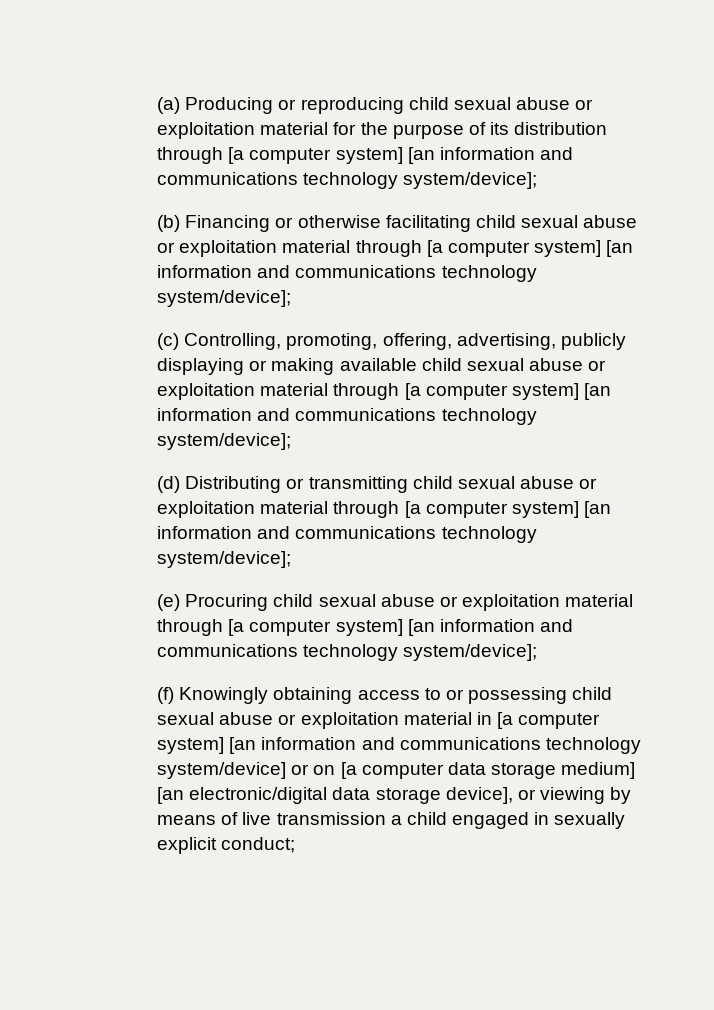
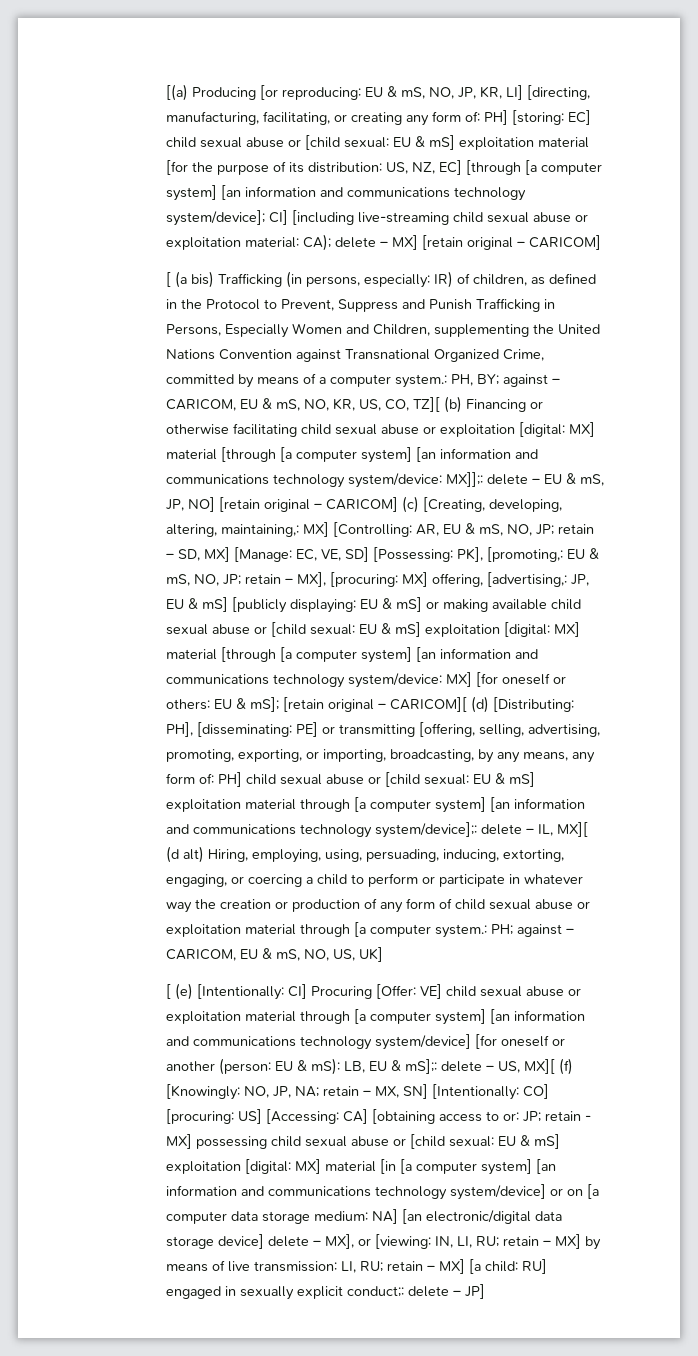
- (a) Producing or reproducing child sexual abuse or exploitation material for the purpose of its distribution through [a computer system] [an information and communications technology system/device];
- (b) Financing or otherwise facilitating child sexual abuse or exploitation material through [a computer system] [an information and communications technology system/device];
- (c) Controlling, promoting, offering, advertising, publicly displaying or making available child sexual abuse or exploitation material through [a computer system] [an information and communications technology system/device];
- (d) Distributing or transmitting child sexual abuse or exploitation material through [a computer system] [an information and communications technology system/device];
- (e) Procuring child sexual abuse or exploitation material through [a computer system] [an information and communications technology system/device];
- (f) Knowingly obtaining access to or possessing child sexual abuse or exploitation material in [a computer system] [an information and communications technology system/device] or on [a computer data storage medium] [an electronic/digital data storage device], or viewing by means of live transmission a child engaged in sexually explicit conduct;
+ [(a) Producing [or reproducing: EU & mS, NO, JP, KR, LI] [directing, manufacturing, facilitating, or creating any form of: PH] [storing: EC] child sexual abuse or [child sexual: EU & mS] exploitation material [for the purpose of its distribution: US, NZ, EC] [through [a computer system] [an information and communications technology system/device]; CI] [including live-streaming child sexual abuse or exploitation material: CA); delete – MX] [retain original – CARICOM]
+ [ (a bis) Trafficking (in persons, especially: IR) of children, as defined in the Protocol to Prevent, Suppress and Punish Trafficking in Persons, Especially Women and Children, supplementing the United Nations Convention against Transnational Organized Crime, committed by means of a computer system.: PH, BY; against – CARICOM, EU & mS, NO, KR, US, CO, TZ][ (b) Financing or otherwise facilitating child sexual abuse or exploitation [digital: MX] material [through [a computer system] [an information and communications technology system/device: MX]];: delete – EU & mS, JP, NO] [retain original – CARICOM] (c) [Creating, developing, altering, maintaining,: MX] [Controlling: AR, EU & mS, NO, JP; retain – SD, MX] [Manage: EC, VE, SD] [Possessing: PK], [promoting,: EU & mS, NO, JP; retain – MX], [procuring: MX] offering, [advertising,: JP, EU & mS] [publicly displaying: EU & mS] or making available child sexual abuse or [child sexual: EU & mS] exploitation [digital: MX] material [through [a computer system] [an information and communications technology system/device: MX] [for oneself or others: EU & mS]; [retain original – CARICOM][ (d) [Distributing: PH], [disseminating: PE] or transmitting [offering, selling, advertising, promoting, exporting, or importing, broadcasting, by any means, any form of: PH] child sexual abuse or [child sexual: EU & mS] exploitation material through [a computer system] [an information and communications technology system/device];: delete – IL, MX][ (d alt) Hiring, employing, using, persuading, inducing, extorting, engaging, or coercing a child to perform or participate in whatever way the creation or production of any form of child sexual abuse or exploitation material through [a computer system.: PH; against – CARICOM, EU & mS, NO, US, UK]
+ [ (e) [Intentionally: CI] Procuring [Offer: VE] child sexual abuse or exploitation material through [a computer system] [an information and communications technology system/device] [for oneself or another (person: EU & mS): LB, EU & mS];: delete – US, MX][ (f) [Knowingly: NO, JP, NA; retain – MX, SN] [Intentionally: CO] [procuring: US] [Accessing: CA] [obtaining access to or: JP; retain - MX] possessing child sexual abuse or [child sexual: EU & mS] exploitation [digital: MX] material [in [a computer system] [an information and communications technology system/device] or on [a computer data storage medium: NA] [an electronic/digital data storage device] delete – MX], or [viewing: IN, LI, RU; retain – MX] by means of live transmission: LI, RU; retain – MX] [a child: RU] engaged in sexually explicit conduct;: delete – JP]

